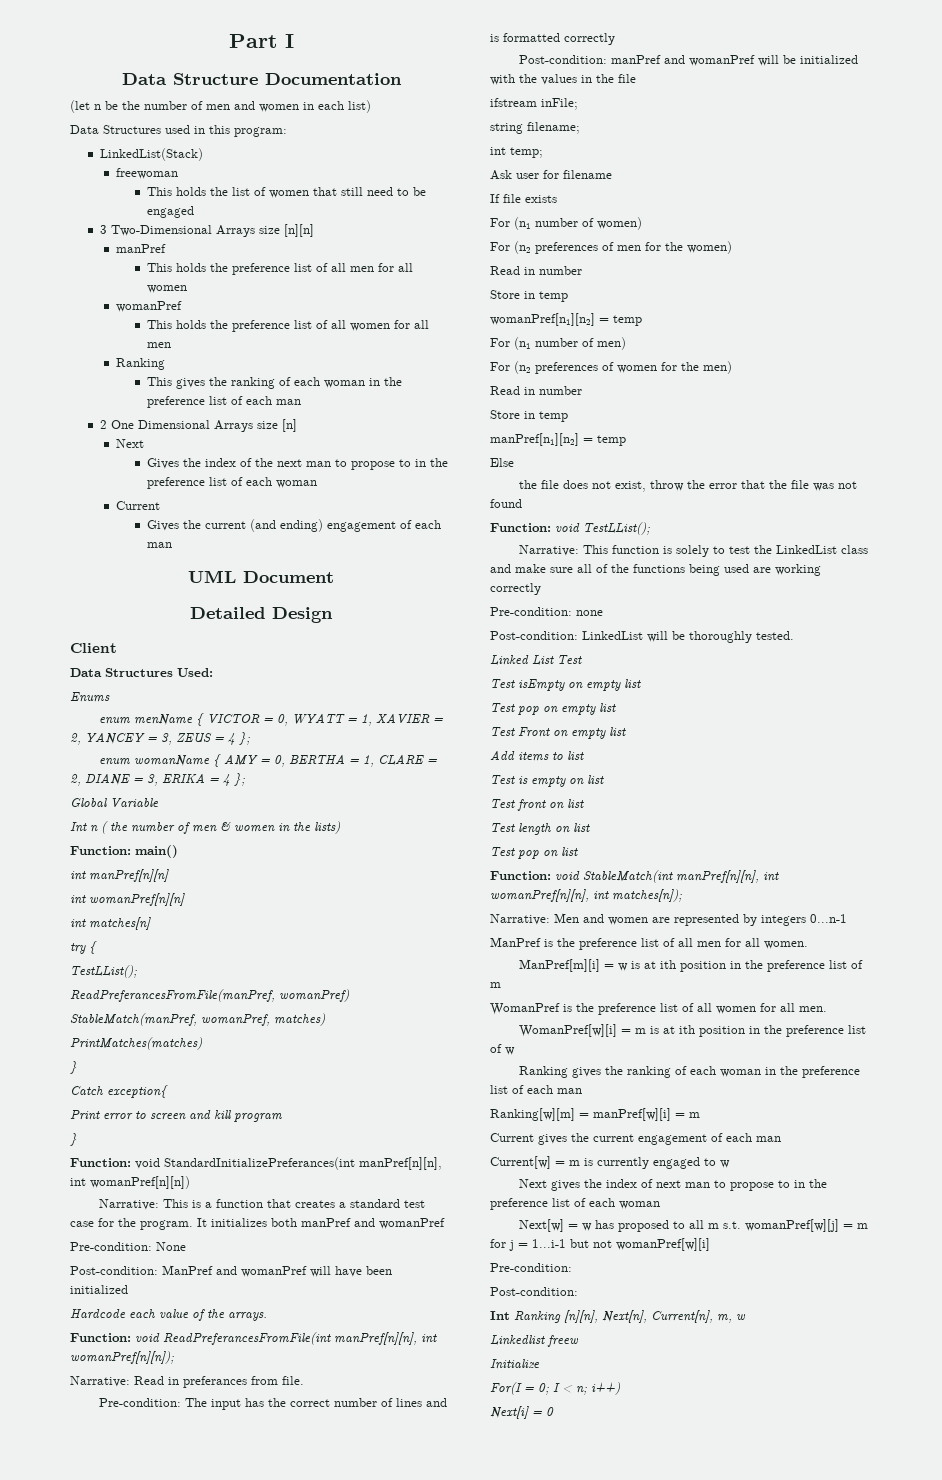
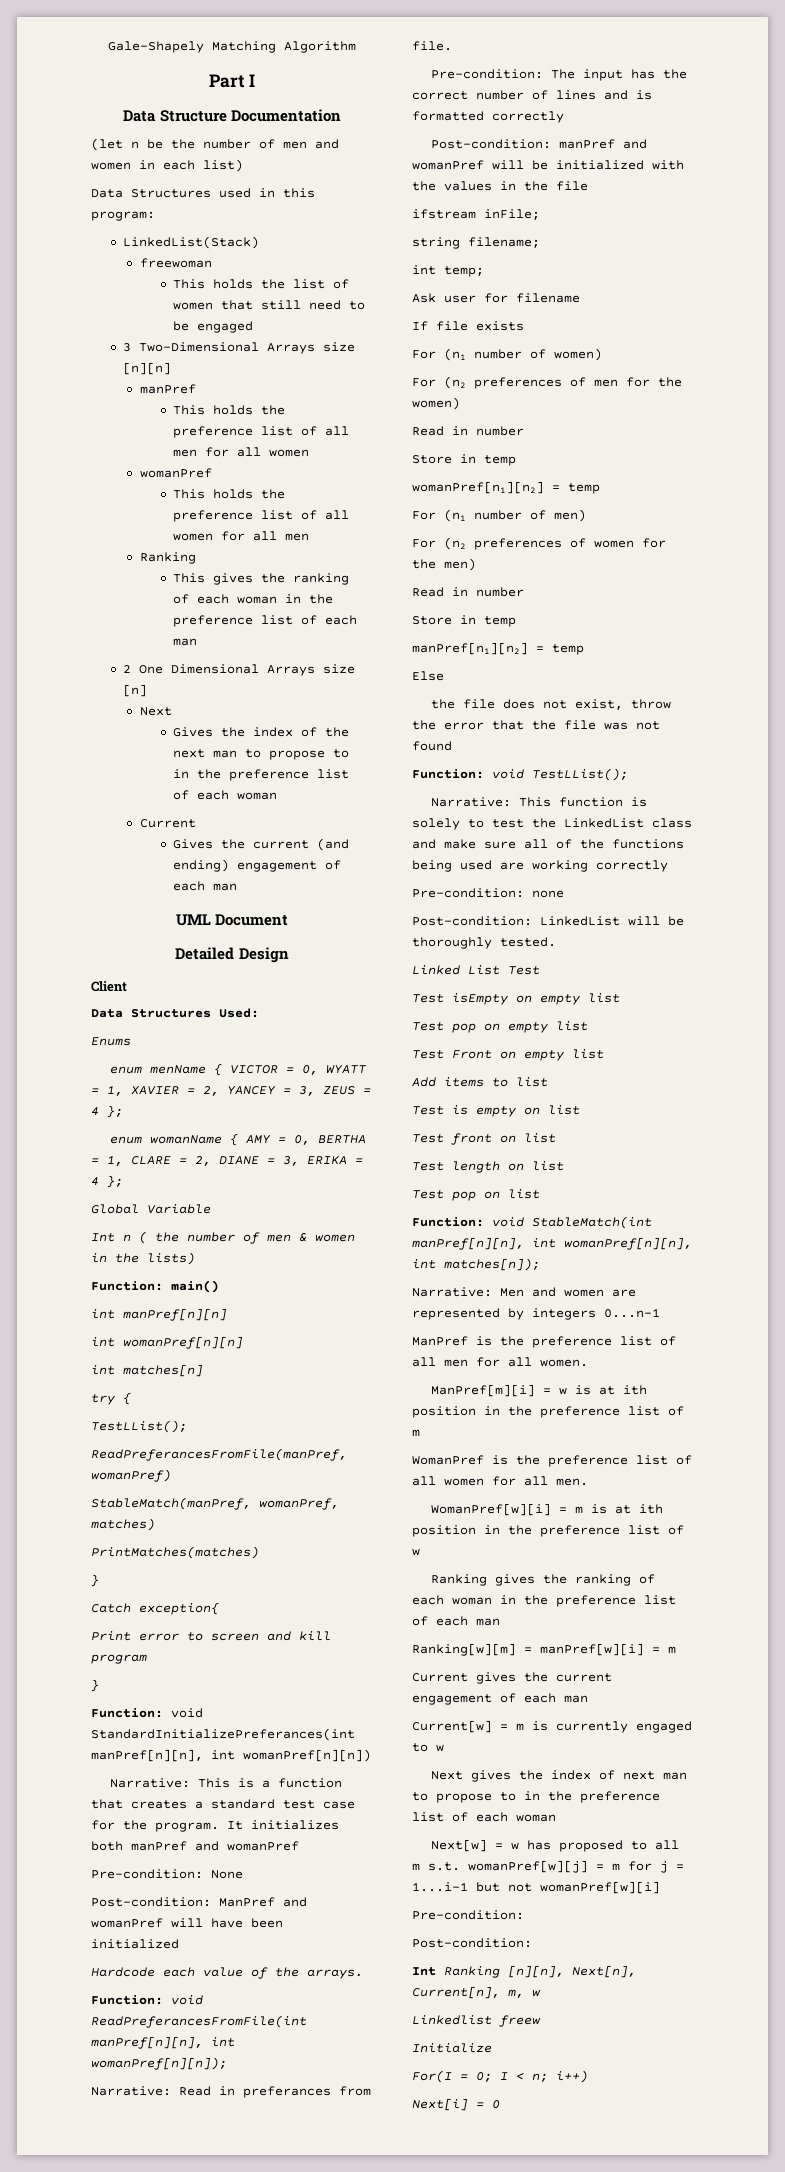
+ Gale-Shapely Matching Algorithm

